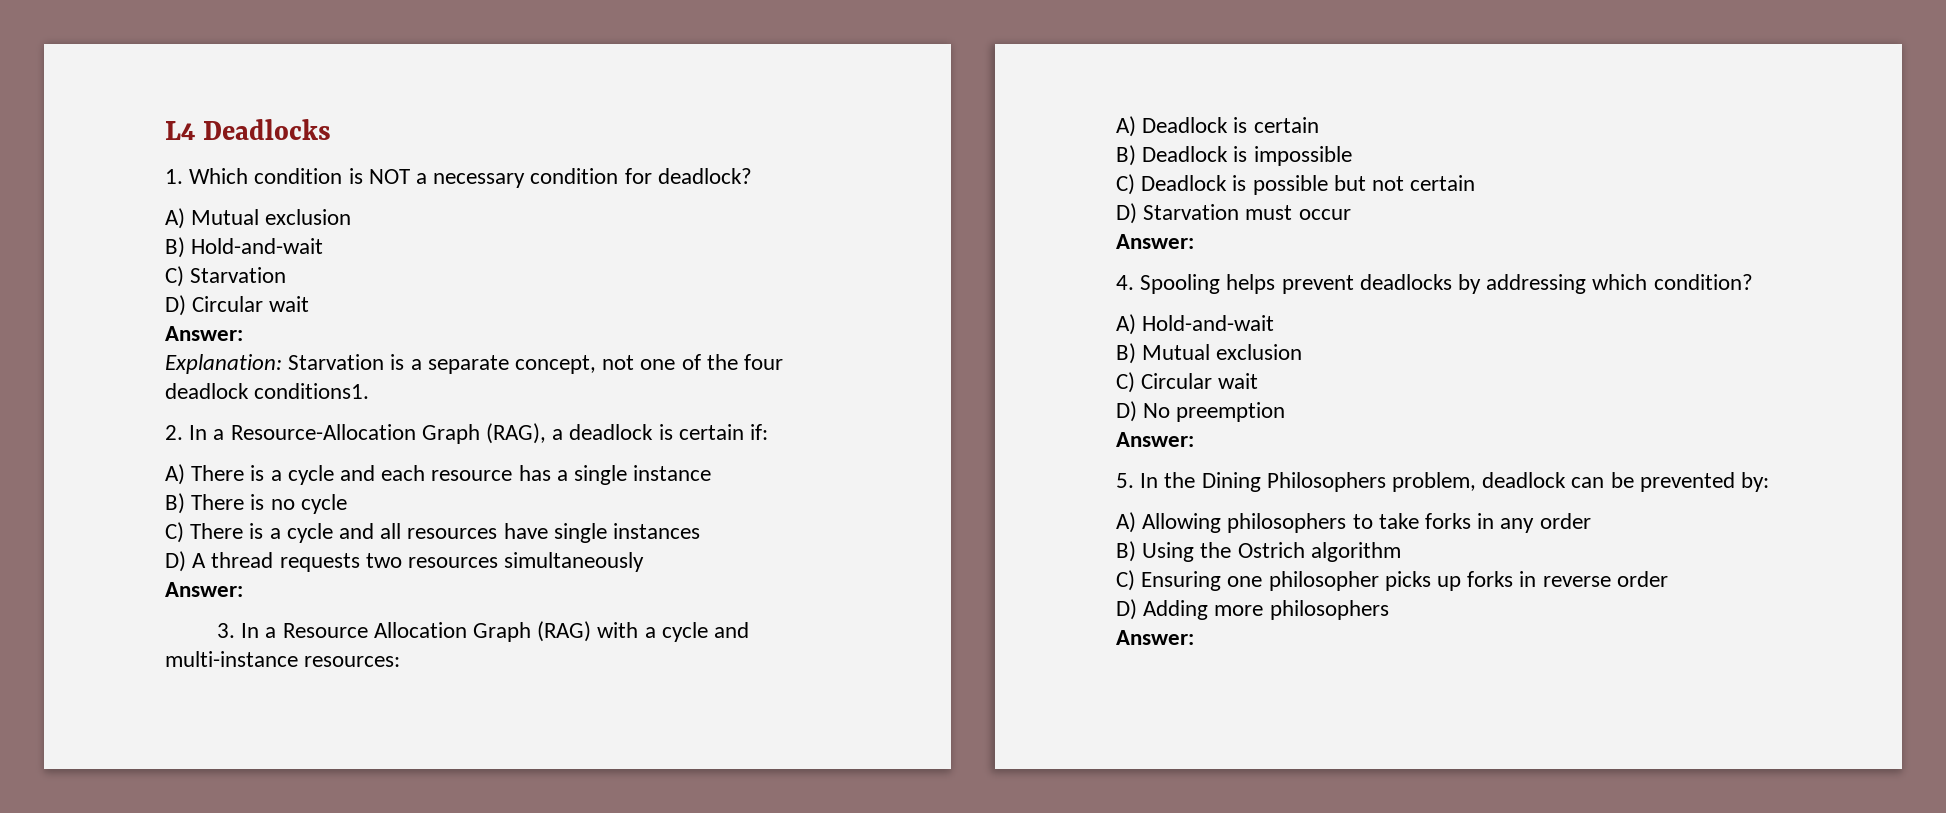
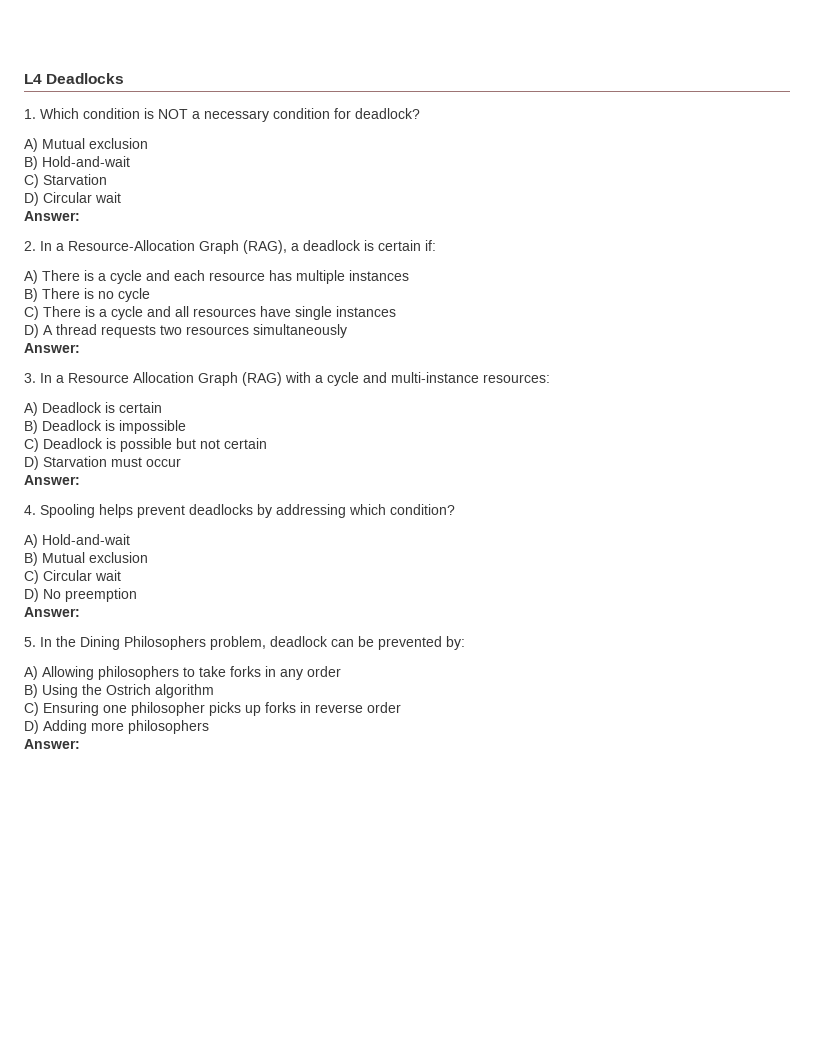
- Explanation: Starvation is a separate concept, not one of the four deadlock conditions1.
- A) There is a cycle and each resource has a single instance
+ A) There is a cycle and each resource has multiple instances

